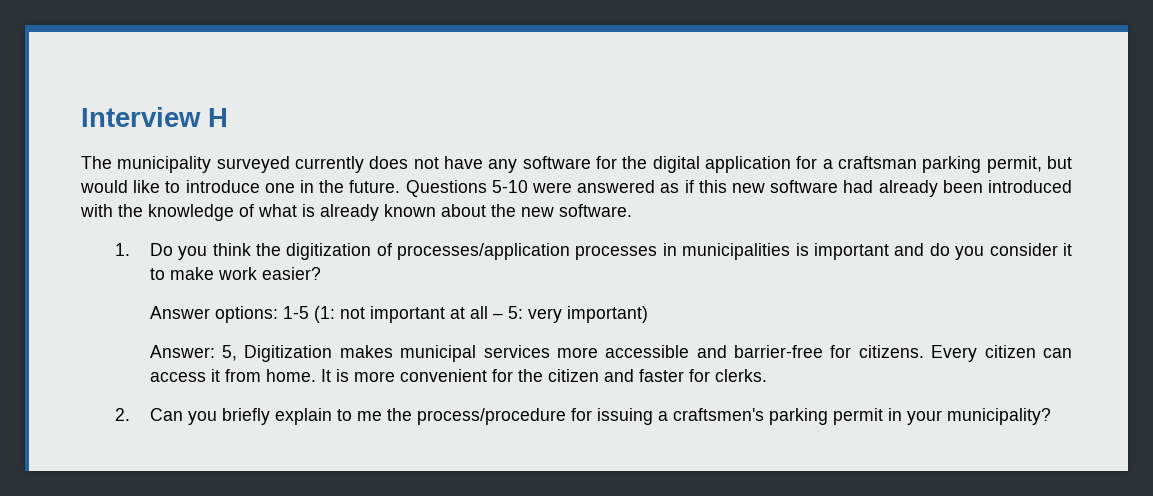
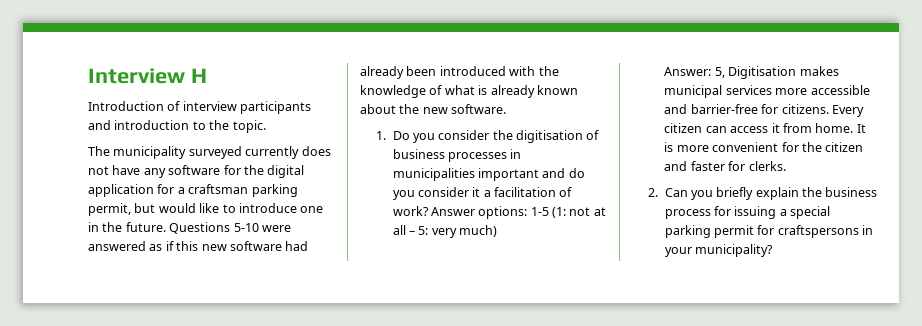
+ Introduction of interview participants and introduction to the topic.
- 1. Do you think the digitization of processes/application processes in municipalities is important and do you consider it to make work easier?
- Answer options: 1-5 (1: not important at all – 5: very important)
+ 1. Do you consider the digitisation of business processes in municipalities important and do you consider it a facilitation of work? Answer options: 1-5 (1: not at all – 5: very much)
- Answer: 5, Digitization makes municipal services more accessible and barrier-free for citizens.
+ Answer: 5, Digitisation makes municipal services more accessible and barrier-free for citizens.
- 2. Can you briefly explain to me the process/procedure for issuing a craftsmen's parking permit in your municipality?
+ 2. Can you briefly explain the business process for issuing a special parking permit for craftspersons in your municipality?

